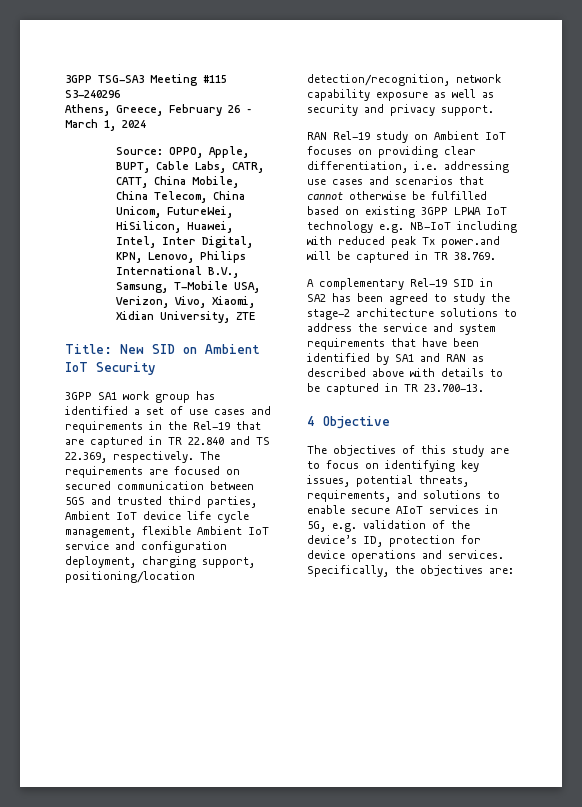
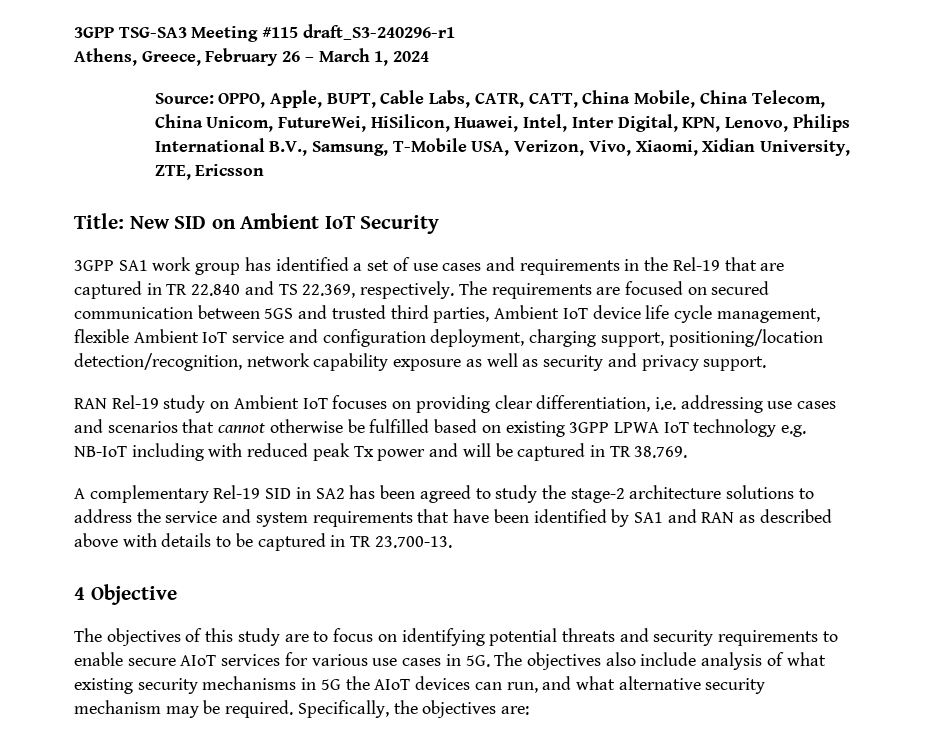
- 3GPP TSG-SA3 Meeting #115 S3-240296
+ 3GPP TSG-SA3 Meeting #115 draft_S3-240296-r1
- Source: OPPO, Apple, BUPT, Cable Labs, CATR, CATT, China Mobile, China Telecom, China Unicom, FutureWei, HiSilicon, Huawei, Intel, Inter Digital, KPN, Lenovo, Philips International B.V., Samsung, T-Mobile USA, Verizon, Vivo, Xiaomi, Xidian University, ZTE
+ Source: OPPO, Apple, BUPT, Cable Labs, CATR, CATT, China Mobile, China Telecom, China Unicom, FutureWei, HiSilicon, Huawei, Intel, Inter Digital, KPN, Lenovo, Philips International B.V., Samsung, T-Mobile USA, Verizon, Vivo, Xiaomi, Xidian University, ZTE, Ericsson
- RAN Rel-19 study on Ambient IoT focuses on providing clear differentiation, i.e. addressing use cases and scenarios that cannot otherwise be fulfilled based on existing 3GPP LPWA IoT technology e.g. NB-IoT including with reduced peak Tx power.and will be captured in TR 38.769.
+ RAN Rel-19 study on Ambient IoT focuses on providing clear differentiation, i.e. addressing use cases and scenarios that cannot otherwise be fulfilled based on existing 3GPP LPWA IoT technology e.g. NB-IoT including with reduced peak Tx power and will be captured in TR 38.769.
- The objectives of this study are to focus on identifying key issues, potential threats, requirements, and solutions to enable secure AIoT services in 5G, e.g. validation of the device’s ID, protection for device operations and services.
+ The objectives of this study are to focus on identifying potential threats and security requirements to enable secure AIoT services for various use cases in 5G. The objectives also include analysis of what existing security mechanisms in 5G the AIoT devices can run, and what alternative security mechanism may be required.

